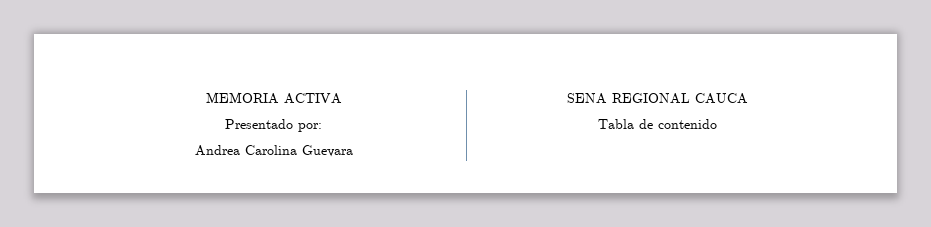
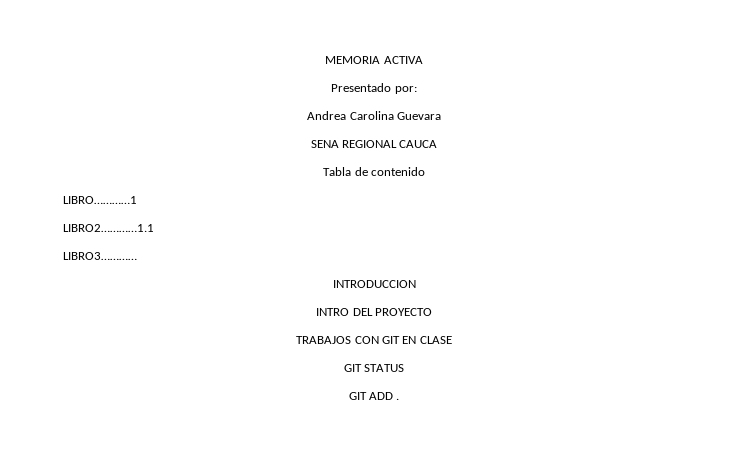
+ LIBRO…………1
+ LIBRO2…………1.1
+ LIBRO3…………
+ INTRODUCCION
+ INTRO DEL PROYECTO
+ TRABAJOS CON GIT EN CLASE
+ GIT STATUS
+ GIT ADD .

